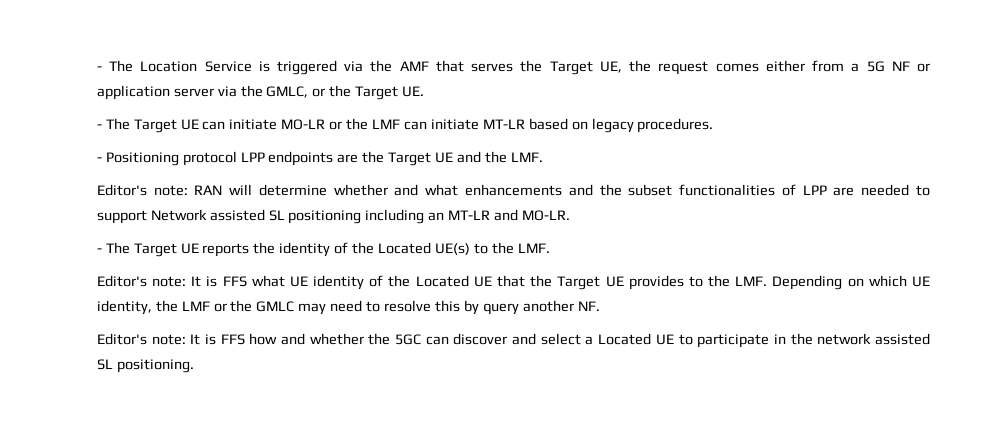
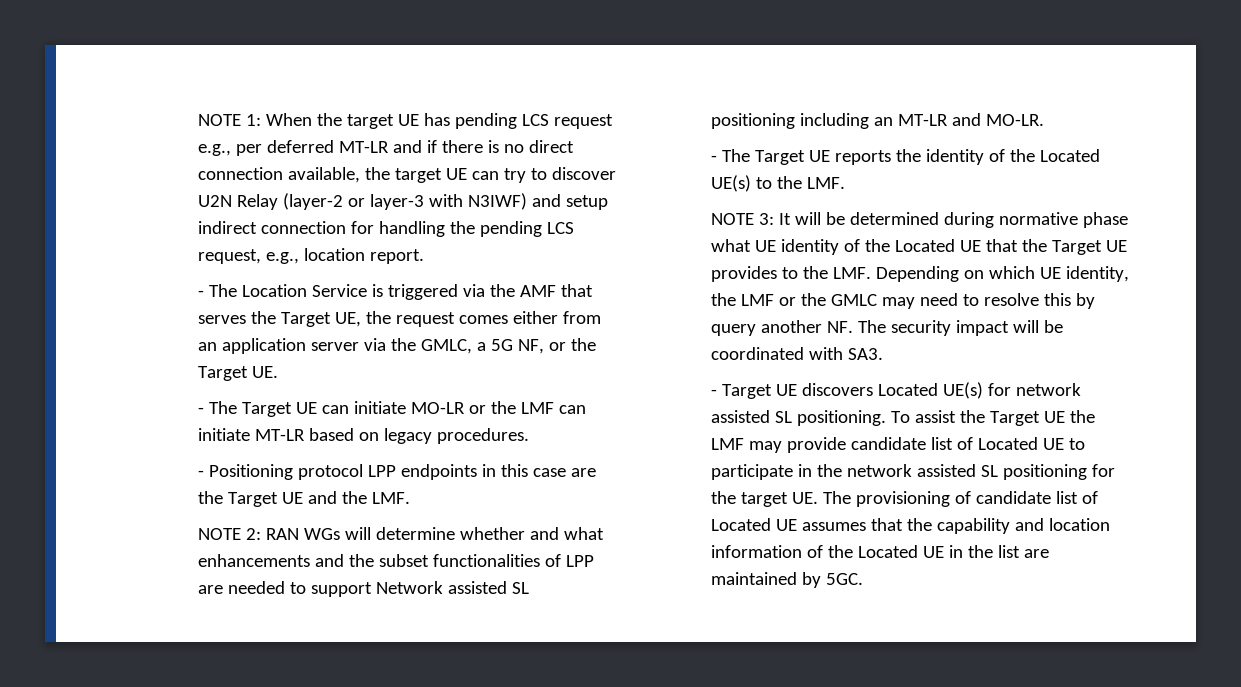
+ NOTE 1: When the target UE has pending LCS request e.g., per deferred MT-LR and if there is no direct connection available, the target UE can try to discover U2N Relay (layer-2 or layer-3 with N3IWF) and setup indirect connection for handling the pending LCS request, e.g., location report.
- - The Location Service is triggered via the AMF that serves the Target UE, the request comes either from a 5G NF or application server via the GMLC, or the Target UE.
+ - The Location Service is triggered via the AMF that serves the Target UE, the request comes either from an application server via the GMLC, a 5G NF, or the Target UE.
- - Positioning protocol LPP endpoints are the Target UE and the LMF.
+ - Positioning protocol LPP endpoints in this case are the Target UE and the LMF.
- Editor's note: RAN will determine whether and what enhancements and the subset functionalities of LPP are needed to support Network assisted SL positioning including an MT-LR and MO-LR.
+ NOTE 2: RAN WGs will determine whether and what enhancements and the subset functionalities of LPP are needed to support Network assisted SL positioning including an MT-LR and MO-LR.
- Editor's note: It is FFS what UE identity of the Located UE that the Target UE provides to the LMF. Depending on which UE identity, the LMF or the GMLC may need to resolve this by query another NF.
- Editor's note: It is FFS how and whether the 5GC can discover and select a Located UE to participate in the network assisted SL positioning.
+ NOTE 3: It will be determined during normative phase what UE identity of the Located UE that the Target UE provides to the LMF. Depending on which UE identity, the LMF or the GMLC may need to resolve this by query another NF. The security impact will be coordinated with SA3.
+ - Target UE discovers Located UE(s) for network assisted SL positioning. To assist the Target UE the LMF may provide candidate list of Located UE to participate in the network assisted SL positioning for the target UE. The provisioning of candidate list of Located UE assumes that the capability and location information of the Located UE in the list are maintained by 5GC.

